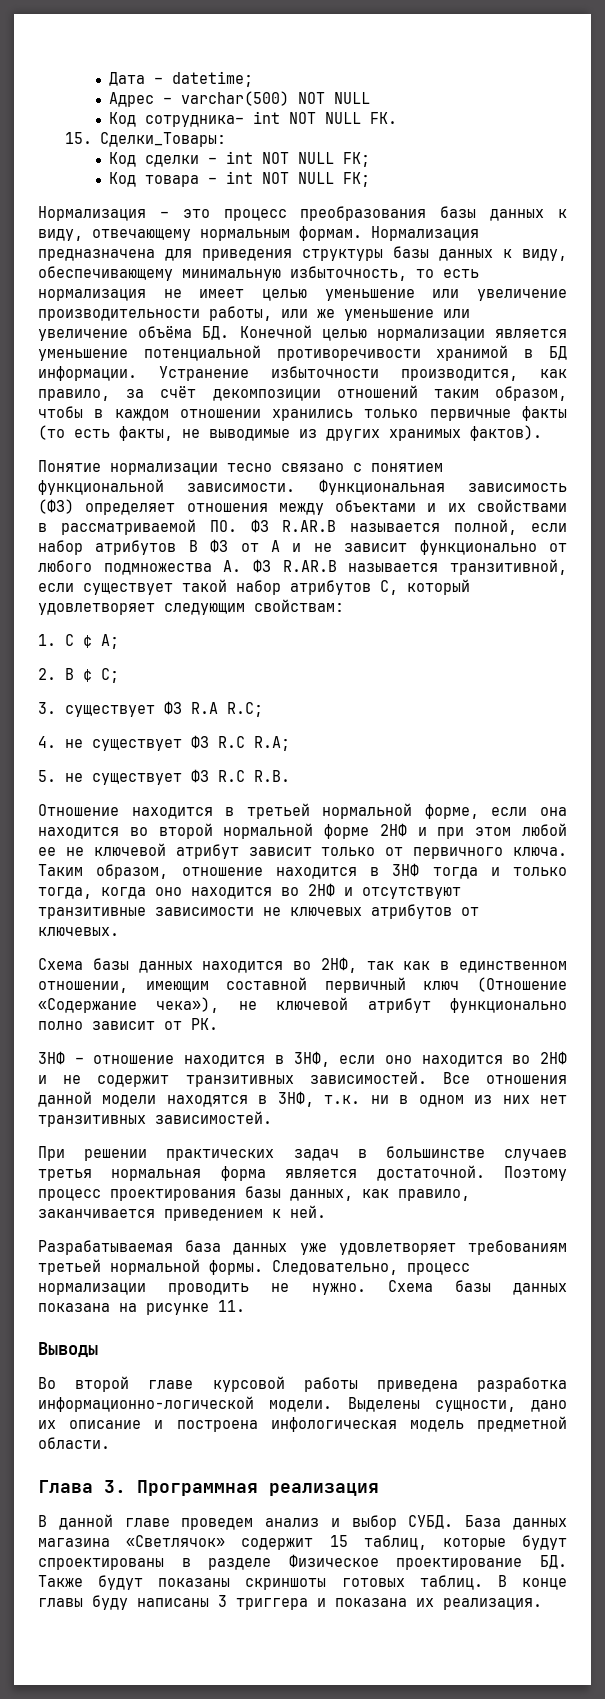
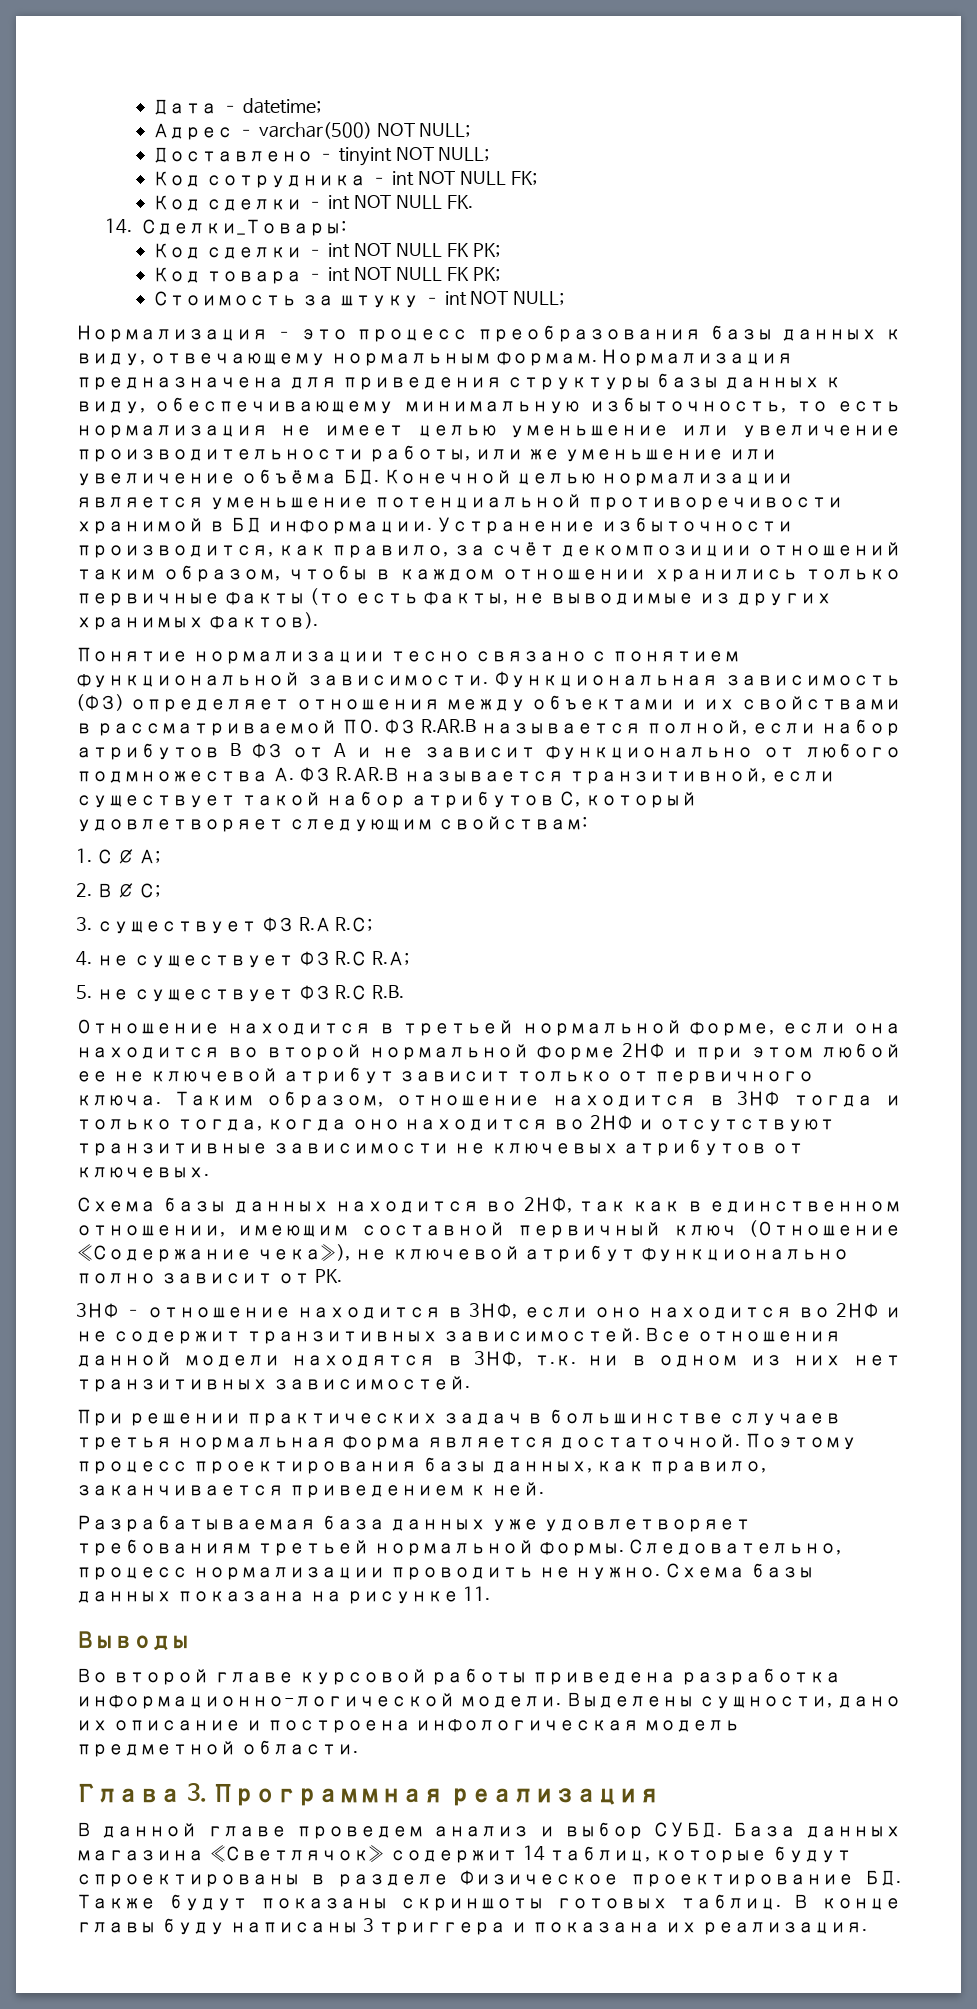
- Адрес – varchar(500) NOT NULL
- Код сотрудника– int NOT NULL FK.
+ Адрес – varchar(500) NOT NULL;
+ Доставлено – tinyint NOT NULL;
+ Код сотрудника – int NOT NULL FK;
+ Код сделки – int NOT NULL FK.
- 15. Сделки_Товары:
+ 14. Сделки_Товары:
- Код сделки – int NOT NULL FK;
+ Код сделки – int NOT NULL FK PK;
- Код товара – int NOT NULL FK;
+ Код товара – int NOT NULL FK PK;
+ Стоимость за штуку – int NOT NULL;
- База данных магазина «Светлячок» содержит 15 таблиц, которые будут спроектированы в разделе Физическое проектирование БД. Также будут показаны скриншоты готовых таблиц.
+ База данных магазина «Светлячок» содержит 14 таблиц, которые будут спроектированы в разделе Физическое проектирование БД. Также будут показаны скриншоты готовых таблиц.

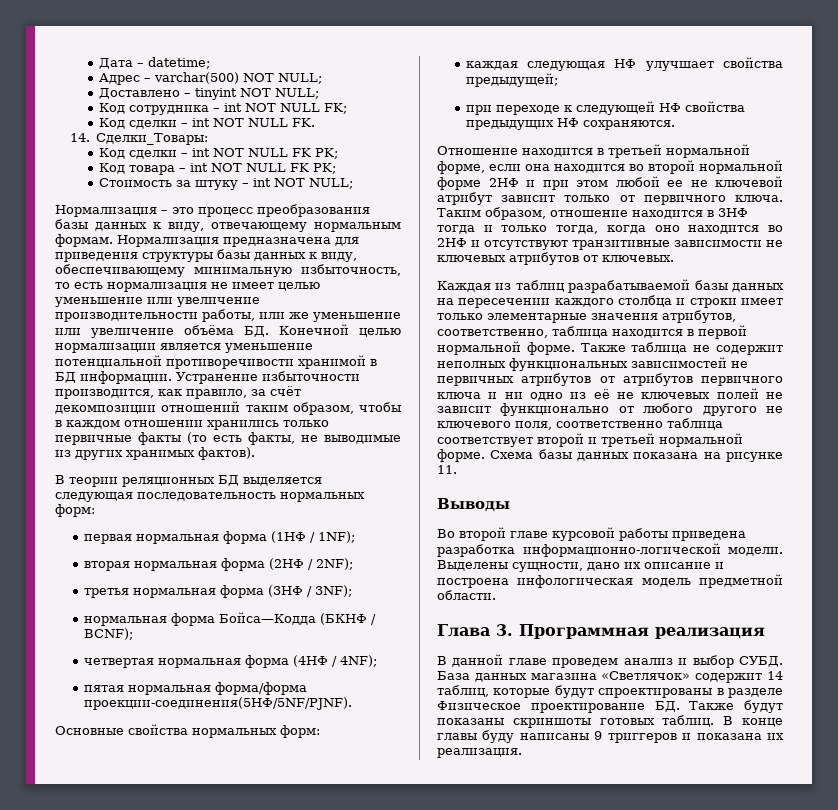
- Понятие нормализации тесно связано с понятием функциональной зависимости. Функциональная зависимость (ФЗ) определяет отношения между объектами и их свойствами в рассматриваемой ПО. ФЗ R.AR.B называется полной, если набор атрибутов B ФЗ от A и не зависит функционально от любого подмножества А. ФЗ R.АR.В называется транзитивной, если существует такой набор атрибутов С, который удовлетворяет следующим свойствам:
- 1. С ¢ А;
- 2. В ¢ С;
- 3. существует ФЗ R.А R.С;
- 4. не существует ФЗ R.С R.А;
- 5. не существует ФЗ R.С R.B.
+ В теории реляционных БД выделяется следующая последовательность нормальных форм:
+ первая нормальная форма (1НФ / 1NF);
+ вторая нормальная форма (2НФ / 2NF);
+ третья нормальная форма (3НФ / 3NF);
+ нормальная форма Бойса—Кодда (БКНФ / BCNF);
+ четвертая нормальная форма (4НФ / 4NF);
+ пятая нормальная форма/форма проекции-соединения(5НФ/5NF/PJNF).
+ Основные свойства нормальных форм:
+ каждая следующая HФ улучшает свойства предыдущей;
+ при переходе к следующей НФ свойства предыдущих НФ сохраняются.
- Схема базы данных находится во 2НФ, так как в единственном отношении, имеющим составной первичный ключ (Отношение «Содержание чека»), не ключевой атрибут функционально полно зависит от PK.
- 3НФ – отношение находится в 3НФ, если оно находится во 2НФ и не содержит транзитивных зависимостей. Все отношения данной модели находятся в 3НФ, т.к. ни в одном из них нет транзитивных зависимостей.
- При решении практических задач в большинстве случаев третья нормальная форма является достаточной. Поэтому процесс проектирования базы данных, как правило, заканчивается приведением к ней.
- Разрабатываемая база данных уже удовлетворяет требованиям третьей нормальной формы. Следовательно, процесс нормализации проводить не нужно.
+ Каждая из таблиц разрабатываемой базы данных на пересечении каждого столбца и строки имеет только элементарные значения атрибутов, соответственно, таблица находится в первой нормальной форме. Также таблица не содержит неполных функциональных зависимостей не первичных атрибутов от атрибутов первичного ключа и ни одно из её не ключевых полей не зависит функционально от любого другого не ключевого поля, соответственно таблица соответствует второй и третьей нормальной форме.
- В конце главы буду написаны 3 триггера и показана их реализация.
+ В конце главы буду написаны 9 триггеров и показана их реализация.

